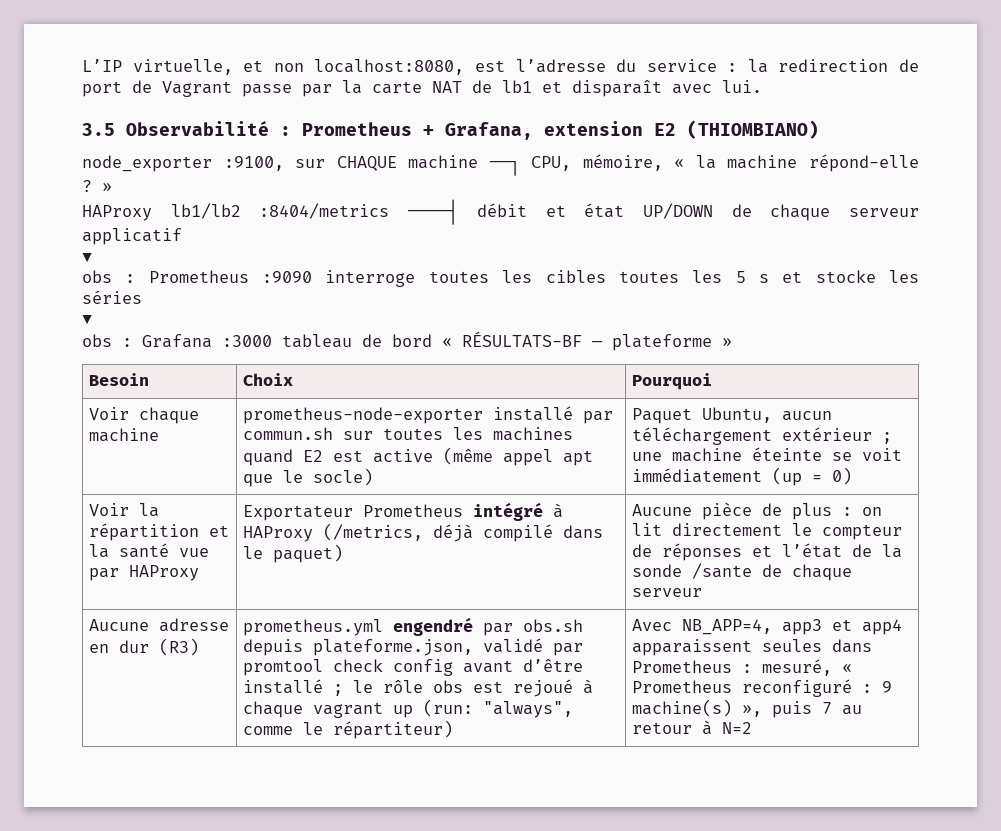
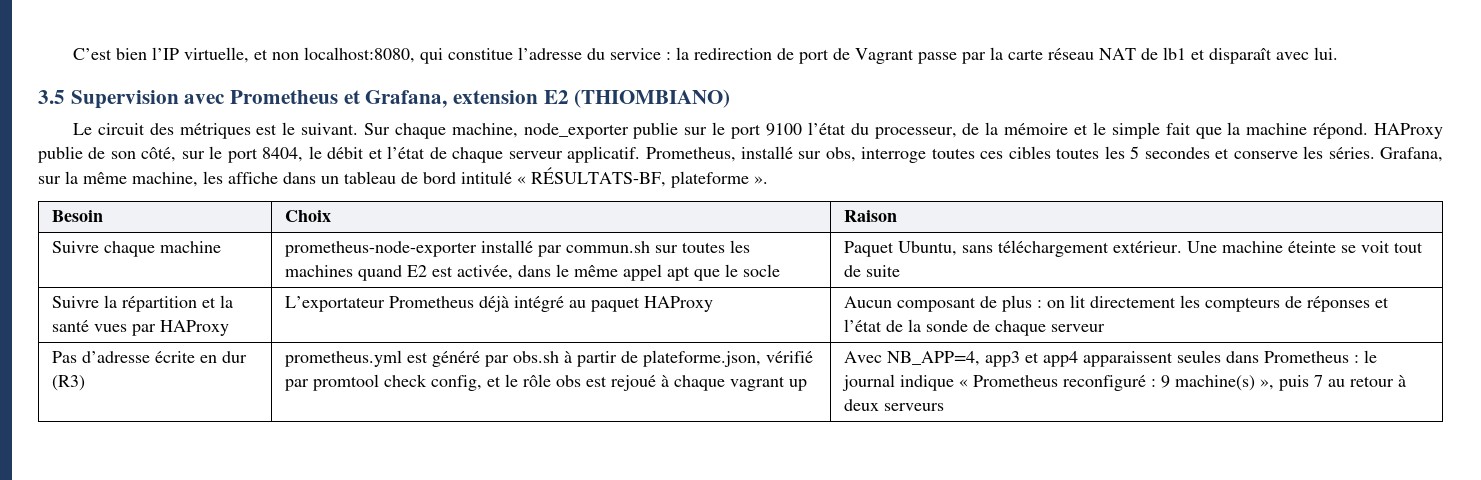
- L’IP virtuelle, et non localhost:8080, est l’adresse du service : la redirection de port de Vagrant passe par la carte NAT de lb1 et disparaît avec lui.
+ C’est bien l’IP virtuelle, et non localhost:8080, qui constitue l’adresse du service : la redirection de port de Vagrant passe par la carte réseau NAT de lb1 et disparaît avec lui.
- 3.5 Observabilité : Prometheus + Grafana, extension E2 (THIOMBIANO)
+ 3.5 Supervision avec Prometheus et Grafana, extension E2 (THIOMBIANO)
- node_exporter :9100, sur CHAQUE machine ──┐ CPU, mémoire, « la machine répond-elle ? »
- HAProxy lb1/lb2 :8404/metrics ────┤ débit et état UP/DOWN de chaque serveur applicatif
- ▼
- obs : Prometheus :9090 interroge toutes les cibles toutes les 5 s et stocke les séries
- ▼
- obs : Grafana :3000 tableau de bord « RÉSULTATS-BF — plateforme »
+ Le circuit des métriques est le suivant. Sur chaque machine, node_exporter publie sur le port 9100 l’état du processeur, de la mémoire et le simple fait que la machine répond. HAProxy publie de son côté, sur le port 8404, le débit et l’état de chaque serveur applicatif. Prometheus, installé sur obs, interroge toutes ces cibles toutes les 5 secondes et conserve les séries. Grafana, sur la même machine, les affiche dans un tableau de bord intitulé « RÉSULTATS-BF, plateforme ».
- Besoin | Choix | Pourquoi
- Voir chaque machine | prometheus-node-exporter installé par commun.sh sur toutes les machines quand E2 est active (même appel apt que le socle) | Paquet Ubuntu, aucun téléchargement extérieur ; une machine éteinte se voit immédiatement (up = 0)
- Voir la répartition et la santé vue par HAProxy | Exportateur Prometheus intégré à HAProxy (/metrics, déjà compilé dans le paquet) | Aucune pièce de plus : on lit directement le compteur de réponses et l’état de la sonde /sante de chaque serveur
+ Besoin | Choix | Raison
+ Suivre chaque machine | prometheus-node-exporter installé par commun.sh sur toutes les machines quand E2 est activée, dans le même appel apt que le socle | Paquet Ubuntu, sans téléchargement extérieur. Une machine éteinte se voit tout de suite
+ Suivre la répartition et la santé vues par HAProxy | L’exportateur Prometheus déjà intégré au paquet HAProxy | Aucun composant de plus : on lit directement les compteurs de réponses et l’état de la sonde de chaque serveur
- Aucune adresse en dur (R3)
+ Pas d’adresse écrite en dur (R3)
- prometheus.yml engendré par obs.sh depuis plateforme.json, validé par promtool check config avant d’être installé ; le rôle obs est rejoué à chaque vagrant up (run: "always", comme le répartiteur)
+ prometheus.yml est généré par obs.sh à partir de plateforme.json, vérifié par promtool check config, et le rôle obs est rejoué à chaque vagrant up
- Avec NB_APP=4, app3 et app4 apparaissent seules dans Prometheus : mesuré, « Prometheus reconfiguré : 9 machine(s) », puis 7 au retour à N=2
+ Avec NB_APP=4, app3 et app4 apparaissent seules dans Prometheus : le journal indique « Prometheus reconfiguré : 9 machine(s) », puis 7 au retour à deux serveurs

